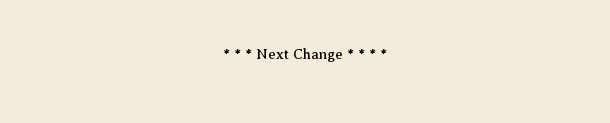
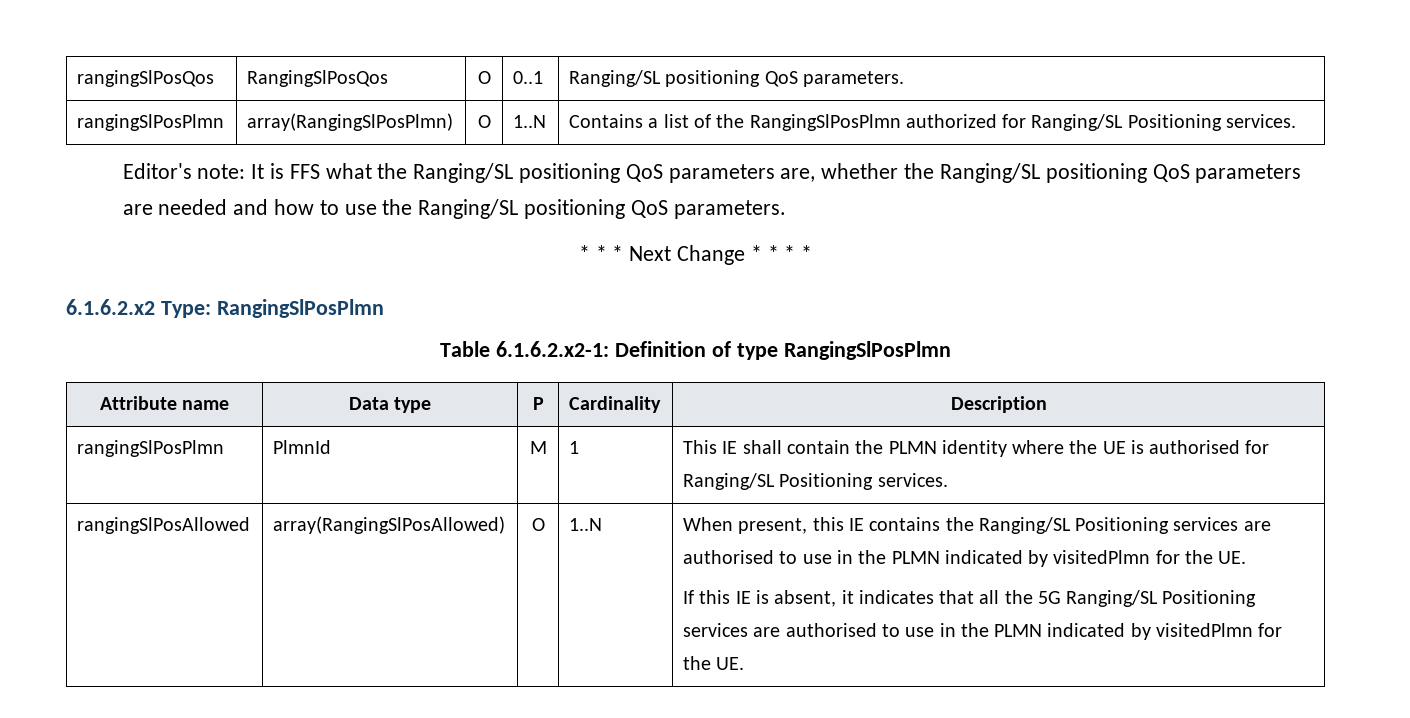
+ rangingSlPosQos | RangingSlPosQos | O | 0..1 | Ranging/SL positioning QoS parameters.
+ rangingSlPosPlmn | array(RangingSlPosPlmn) | O | 1..N | Contains a list of the RangingSlPosPlmn authorized for Ranging/SL Positioning services.
+ Editor's note: It is FFS what the Ranging/SL positioning QoS parameters are, whether the Ranging/SL positioning QoS parameters are needed and how to use the Ranging/SL positioning QoS parameters.
+ 6.1.6.2.x2 Type: RangingSlPosPlmn
+ Table 6.1.6.2.x2-1: Definition of type RangingSlPosPlmn
+ Attribute name | Data type | P | Cardinality | Description
+ rangingSlPosPlmn | PlmnId | M | 1 | This IE shall contain the PLMN identity where the UE is authorised for Ranging/SL Positioning services.
+ rangingSlPosAllowed | array(RangingSlPosAllowed) | O | 1..N | When present, this IE contains the Ranging/SL Positioning services are authorised to use in the PLMN indicated by visitedPlmn for the UE.
+ If this IE is absent, it indicates that all the 5G Ranging/SL Positioning services are authorised to use in the PLMN indicated by visitedPlmn for the UE.

